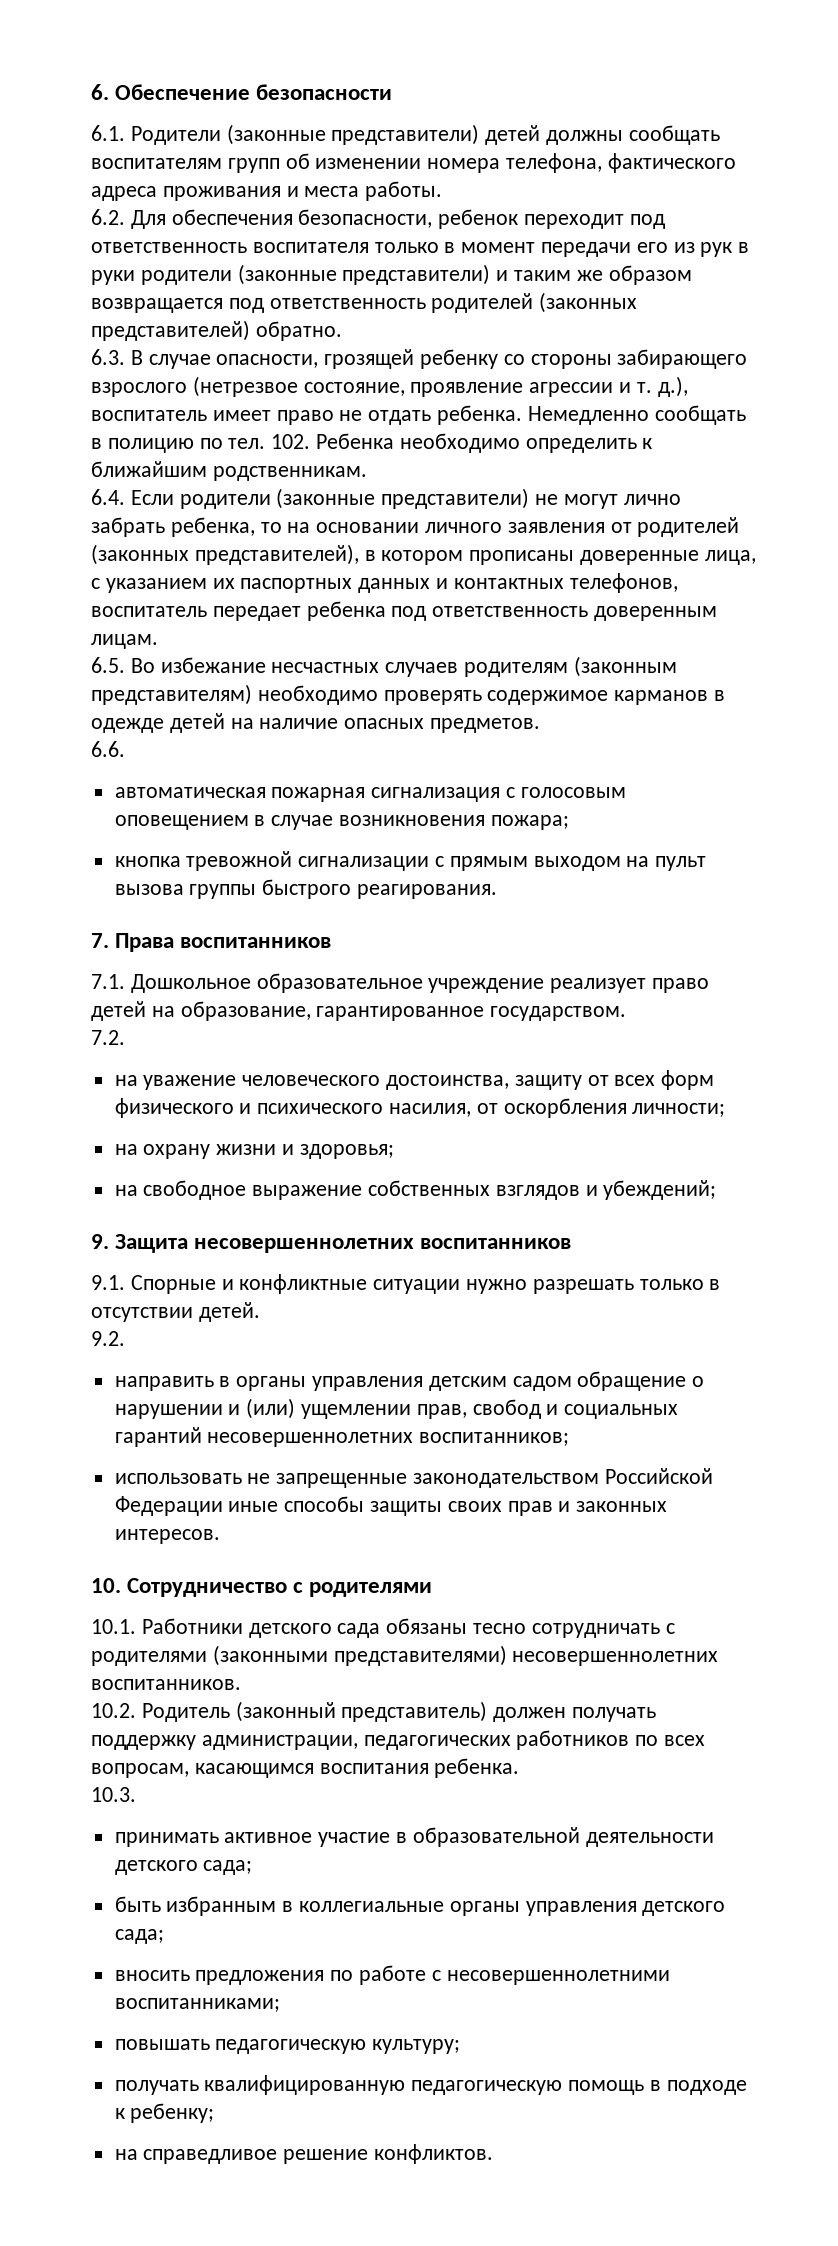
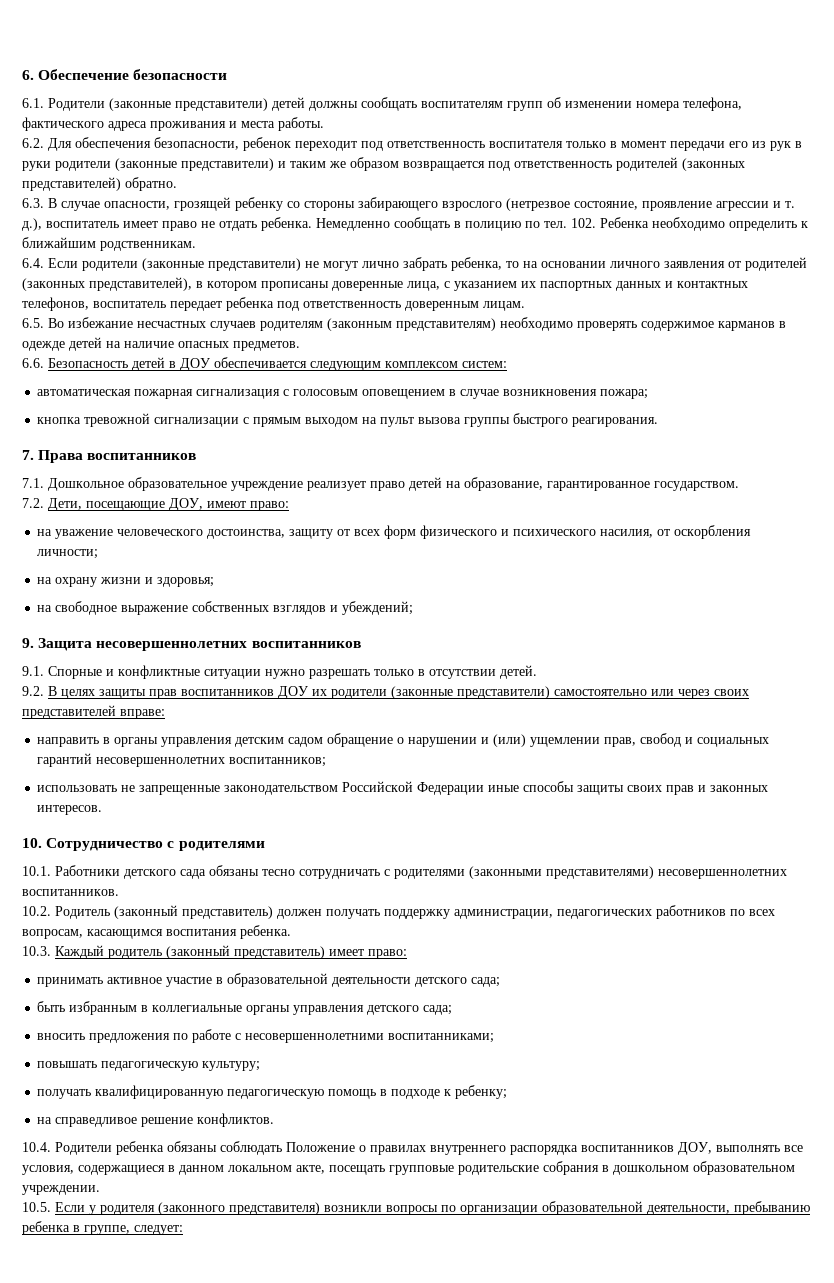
- 6.6.
+ 6.6. Безопасность детей в ДОУ обеспечивается следующим комплексом систем:
- 7.2.
+ 7.2. Дети, посещающие ДОУ, имеют право:
- 9.2.
+ 9.2. В целях защиты прав воспитанников ДОУ их родители (законные представители) самостоятельно или через своих представителей вправе:
- 10.3.
+ 10.3. Каждый родитель (законный представитель) имеет право:
+ 10.4. Родители ребенка обязаны соблюдать Положение о правилах внутреннего распорядка воспитанников ДОУ, выполнять все условия, содержащиеся в данном локальном акте, посещать групповые родительские собрания в дошкольном образовательном учреждении.
+ 10.5. Если у родителя (законного представителя) возникли вопросы по организации образовательной деятельности, пребыванию ребенка в группе, следует:

